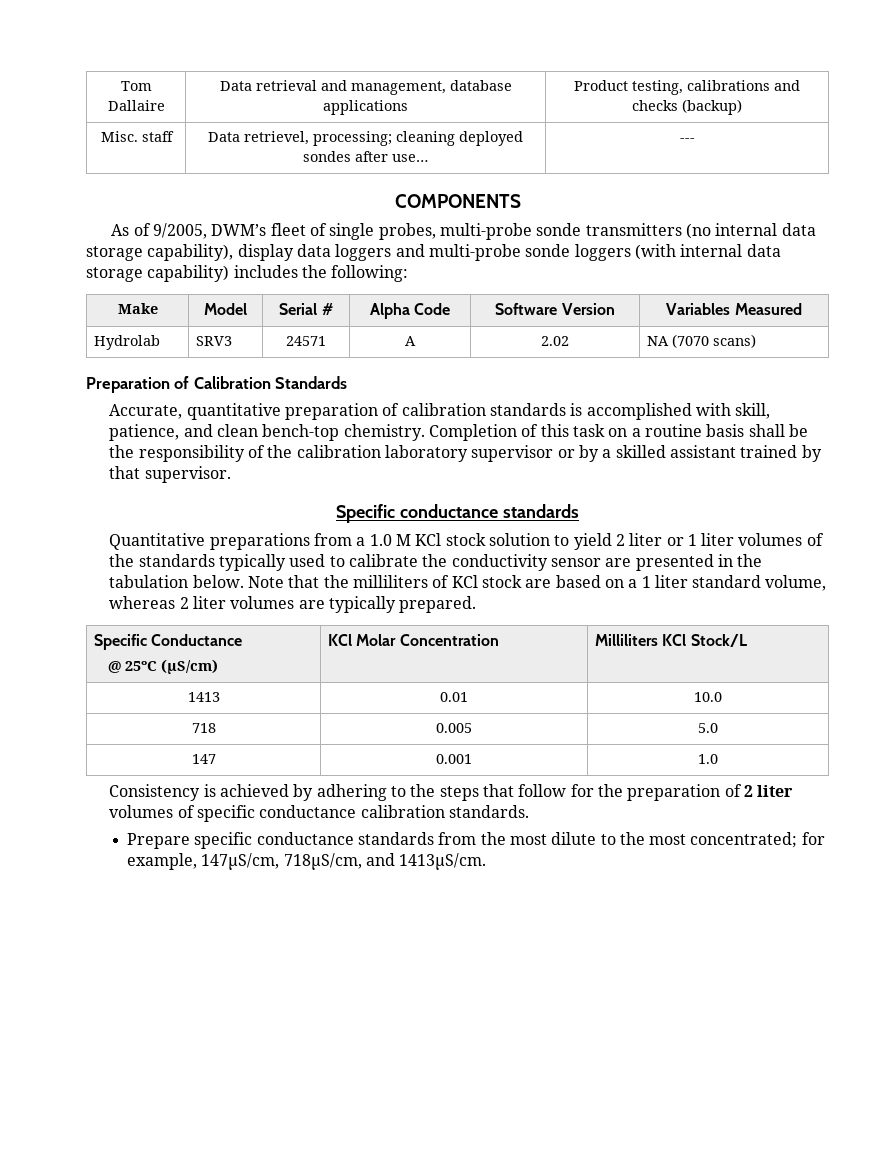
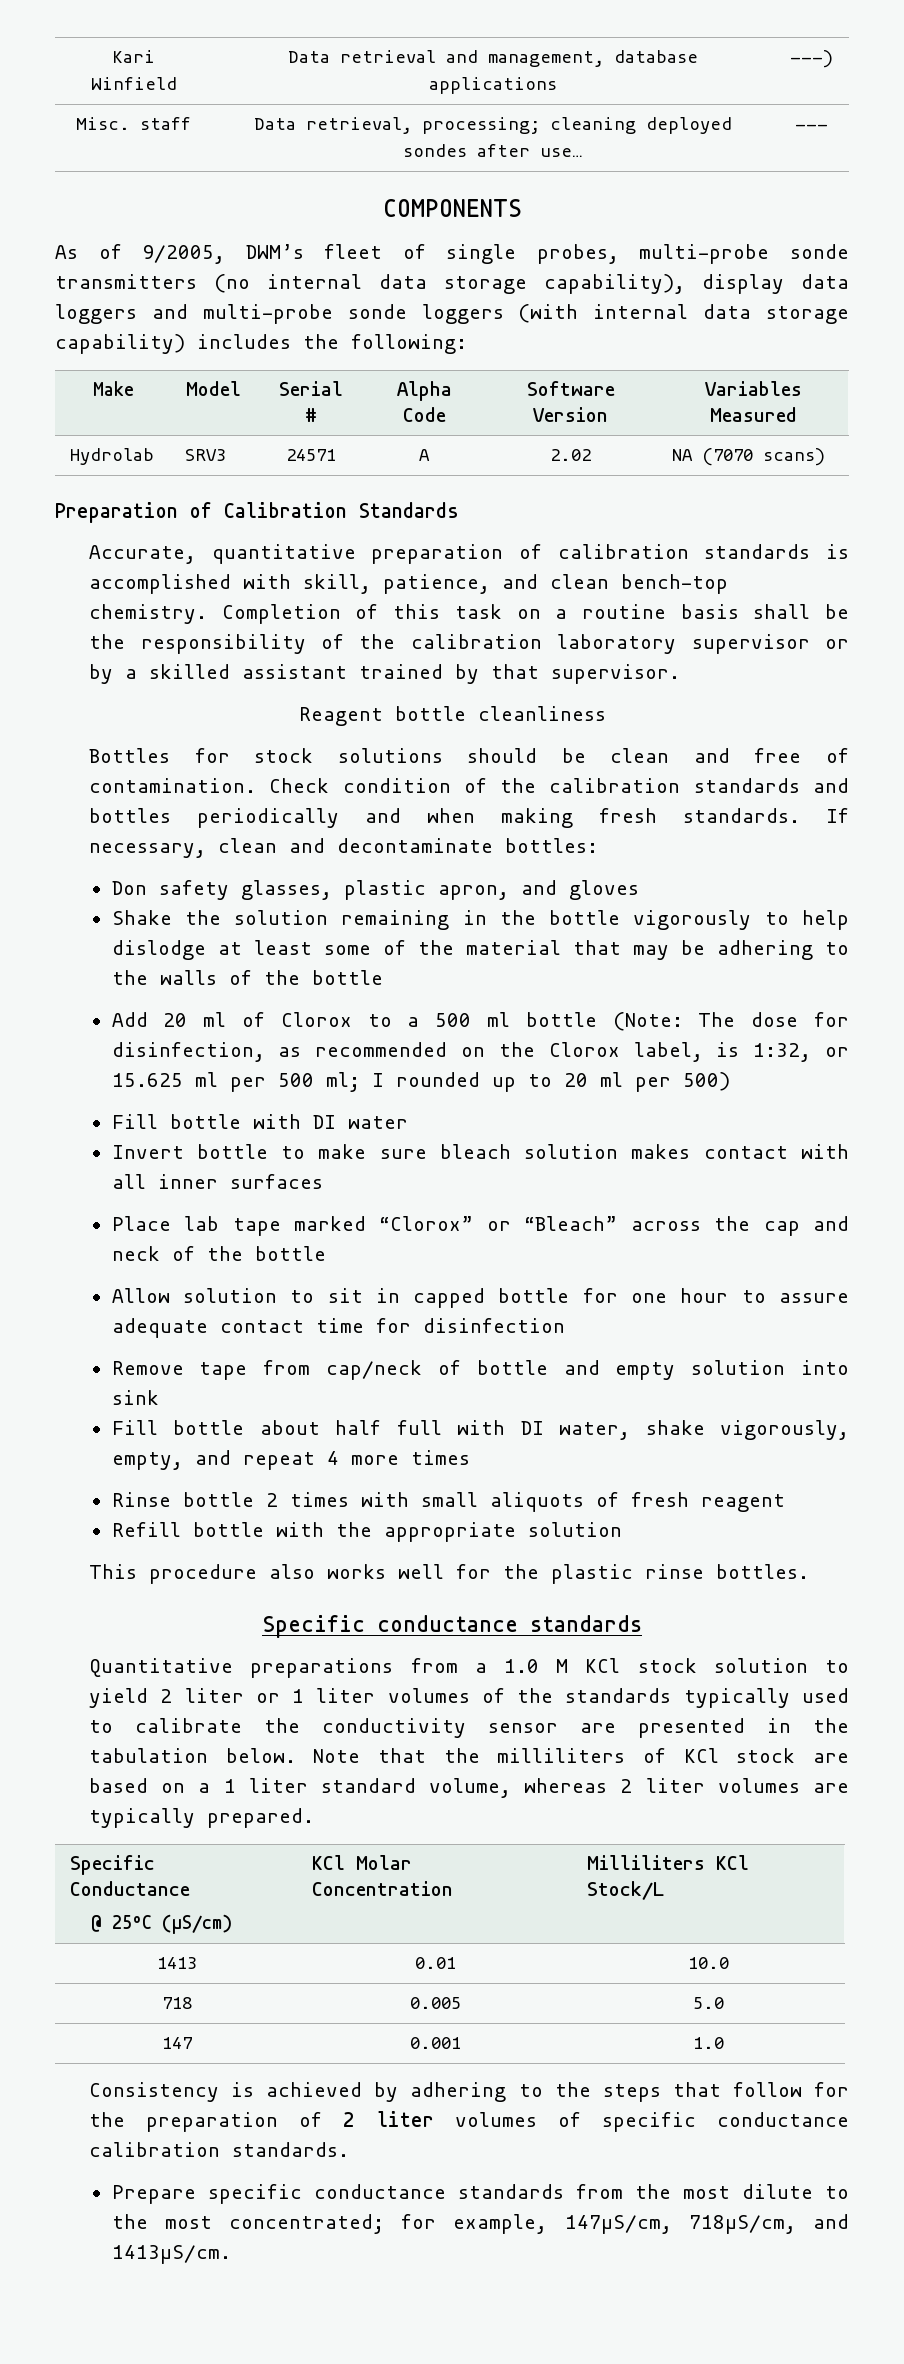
- Tom Dallaire | Data retrieval and management, database applications | Product testing, calibrations and checks (backup)
+ Kari Winfield | Data retrieval and management, database applications | ---)
- Misc. staff | Data retrievel, processing; cleaning deployed sondes after use… | ---
+ Misc. staff | Data retrieval, processing; cleaning deployed sondes after use… | ---
+ Reagent bottle cleanliness
+ Bottles for stock solutions should be clean and free of contamination. Check condition of the calibration standards and bottles periodically and when making fresh standards. If necessary, clean and decontaminate bottles:
+ Don safety glasses, plastic apron, and gloves
+ Shake the solution remaining in the bottle vigorously to help dislodge at least some of the material that may be adhering to the walls of the bottle
+ Add 20 ml of Clorox to a 500 ml bottle (Note: The dose for disinfection, as recommended on the Clorox label, is 1:32, or 15.625 ml per 500 ml; I rounded up to 20 ml per 500)
+ Fill bottle with DI water
+ Invert bottle to make sure bleach solution makes contact with all inner surfaces
+ Place lab tape marked “Clorox” or “Bleach” across the cap and neck of the bottle
+ Allow solution to sit in capped bottle for one hour to assure adequate contact time for disinfection
+ Remove tape from cap/neck of bottle and empty solution into sink
+ Fill bottle about half full with DI water, shake vigorously, empty, and repeat 4 more times
+ Rinse bottle 2 times with small aliquots of fresh reagent
+ Refill bottle with the appropriate solution
+ This procedure also works well for the plastic rinse bottles.

